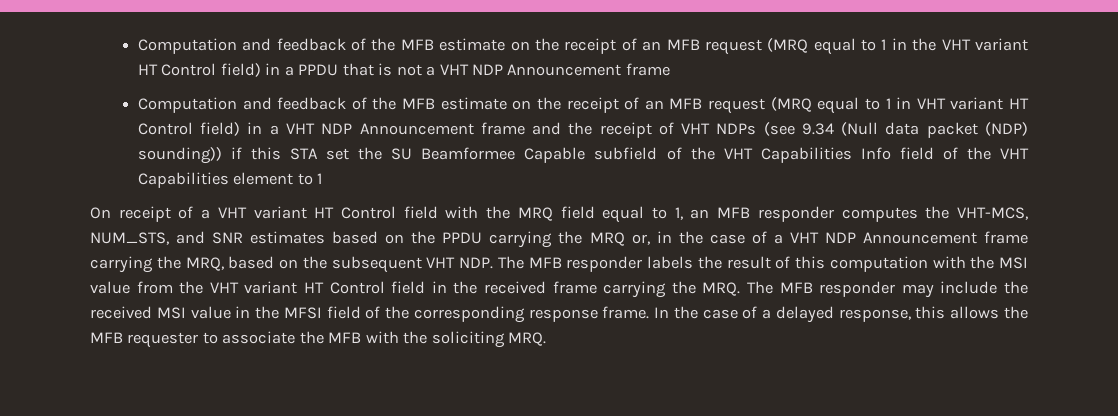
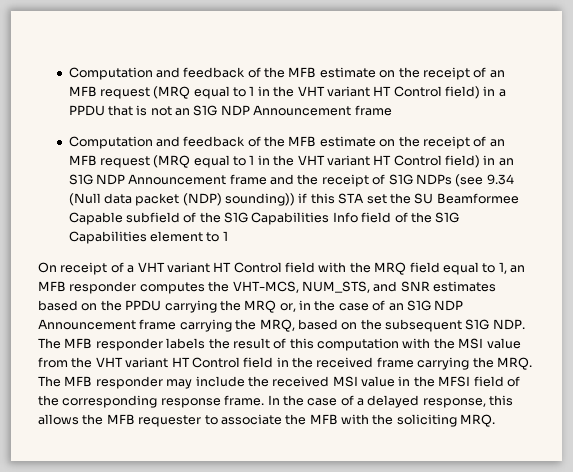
- Computation and feedback of the MFB estimate on the receipt of an MFB request (MRQ equal to 1 in the VHT variant HT Control field) in a PPDU that is not a VHT NDP Announcement frame
+ Computation and feedback of the MFB estimate on the receipt of an MFB request (MRQ equal to 1 in the VHT variant HT Control field) in a PPDU that is not an S1G NDP Announcement frame
- Computation and feedback of the MFB estimate on the receipt of an MFB request (MRQ equal to 1 in VHT variant HT Control field) in a VHT NDP Announcement frame and the receipt of VHT NDPs (see 9.34 (Null data packet (NDP) sounding)) if this STA set the SU Beamformee Capable subfield of the VHT Capabilities Info field of the VHT Capabilities element to 1
+ Computation and feedback of the MFB estimate on the receipt of an MFB request (MRQ equal to 1 in the VHT variant HT Control field) in an S1G NDP Announcement frame and the receipt of S1G NDPs (see 9.34 (Null data packet (NDP) sounding)) if this STA set the SU Beamformee Capable subfield of the S1G Capabilities Info field of the S1G Capabilities element to 1
- On receipt of a VHT variant HT Control field with the MRQ field equal to 1, an MFB responder computes the VHT-MCS, NUM_STS, and SNR estimates based on the PPDU carrying the MRQ or, in the case of a VHT NDP Announcement frame carrying the MRQ, based on the subsequent VHT NDP. The MFB responder labels the result of this computation with the MSI value from the VHT variant HT Control field in the received frame carrying the MRQ. The MFB responder may include the received MSI value in the MFSI field of the corresponding response frame.
+ On receipt of a VHT variant HT Control field with the MRQ field equal to 1, an MFB responder computes the VHT-MCS, NUM_STS, and SNR estimates based on the PPDU carrying the MRQ or, in the case of an S1G NDP Announcement frame carrying the MRQ, based on the subsequent S1G NDP. The MFB responder labels the result of this computation with the MSI value from the VHT variant HT Control field in the received frame carrying the MRQ. The MFB responder may include the received MSI value in the MFSI field of the corresponding response frame.

